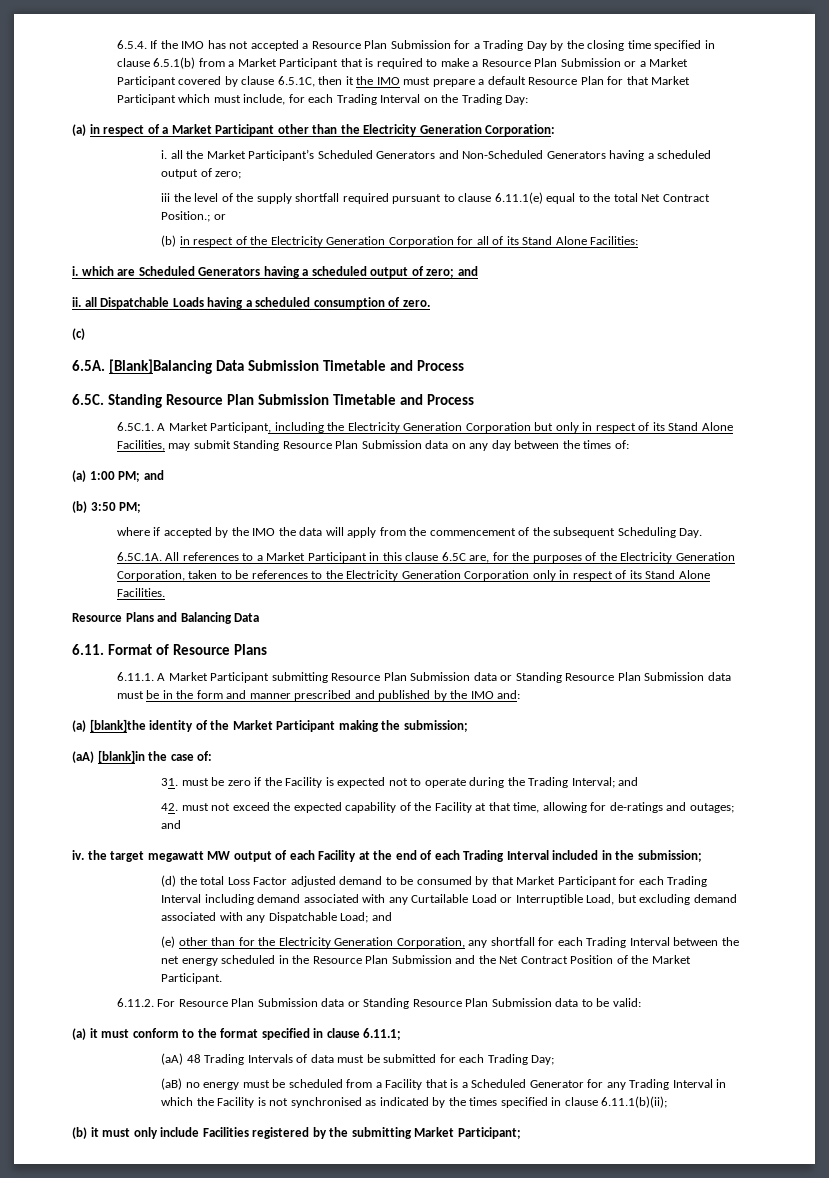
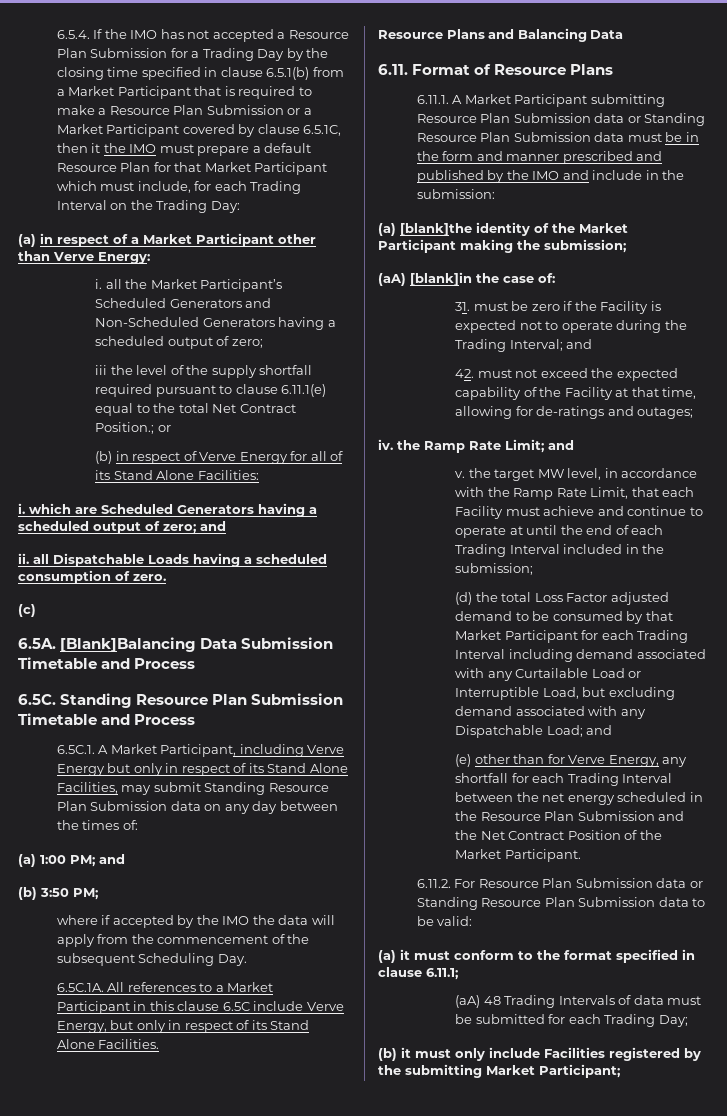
- (a) in respect of a Market Participant other than the Electricity Generation Corporation:
+ (a) in respect of a Market Participant other than Verve Energy:
- (b) in respect of the Electricity Generation Corporation for all of its Stand Alone Facilities:
+ (b) in respect of Verve Energy for all of its Stand Alone Facilities:
- 6.5C.1. A Market Participant, including the Electricity Generation Corporation but only in respect of its Stand Alone Facilities, may submit Standing Resource Plan Submission data on any day between the times of:
+ 6.5C.1. A Market Participant, including Verve Energy but only in respect of its Stand Alone Facilities, may submit Standing Resource Plan Submission data on any day between the times of:
- 6.5C.1A. All references to a Market Participant in this clause 6.5C are, for the purposes of the Electricity Generation Corporation, taken to be references to the Electricity Generation Corporation only in respect of its Stand Alone Facilities.
+ 6.5C.1A. All references to a Market Participant in this clause 6.5C include Verve Energy, but only in respect of its Stand Alone Facilities.
- 6.11.1. A Market Participant submitting Resource Plan Submission data or Standing Resource Plan Submission data must be in the form and manner prescribed and published by the IMO and:
+ 6.11.1. A Market Participant submitting Resource Plan Submission data or Standing Resource Plan Submission data must be in the form and manner prescribed and published by the IMO and include in the submission:
- 42. must not exceed the expected capability of the Facility at that time, allowing for de-ratings and outages; and
+ 42. must not exceed the expected capability of the Facility at that time, allowing for de-ratings and outages;
- iv. the target megawatt MW output of each Facility at the end of each Trading Interval included in the submission;
+ iv. the Ramp Rate Limit; and
+ v. the target MW level, in accordance with the Ramp Rate Limit, that each Facility must achieve and continue to operate at until the end of each Trading Interval included in the submission;
- (e) other than for the Electricity Generation Corporation, any shortfall for each Trading Interval between the net energy scheduled in the Resource Plan Submission and the Net Contract Position of the Market Participant.
+ (e) other than for Verve Energy, any shortfall for each Trading Interval between the net energy scheduled in the Resource Plan Submission and the Net Contract Position of the Market Participant.
- (aB) no energy must be scheduled from a Facility that is a Scheduled Generator for any Trading Interval in which the Facility is not synchronised as indicated by the times specified in clause 6.11.1(b)(ii);

